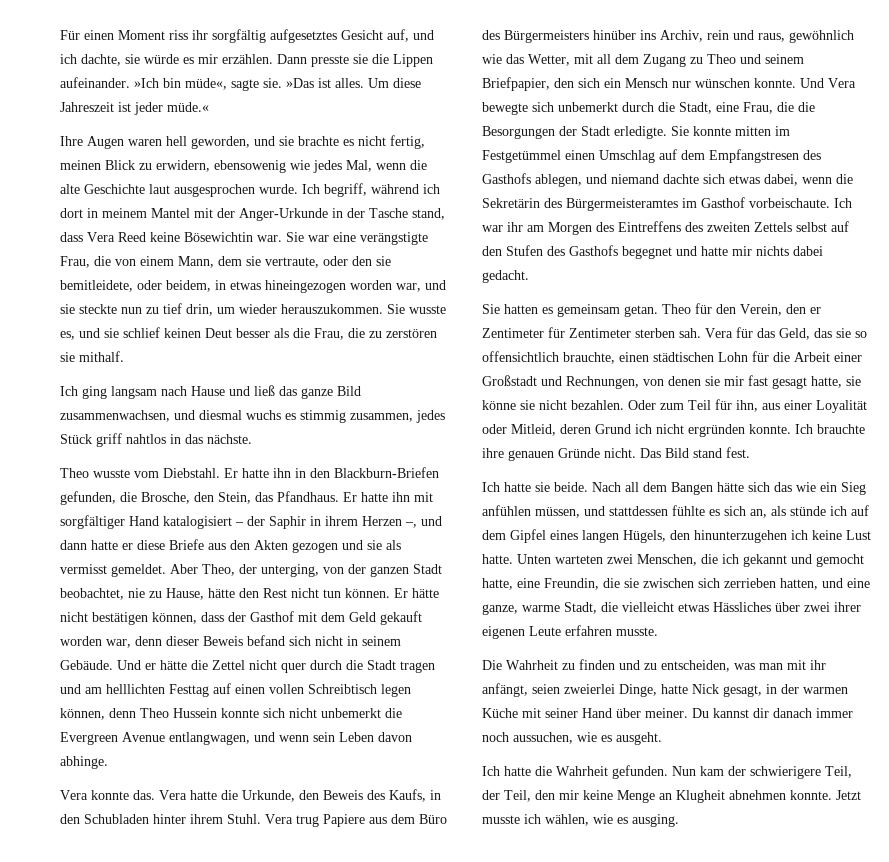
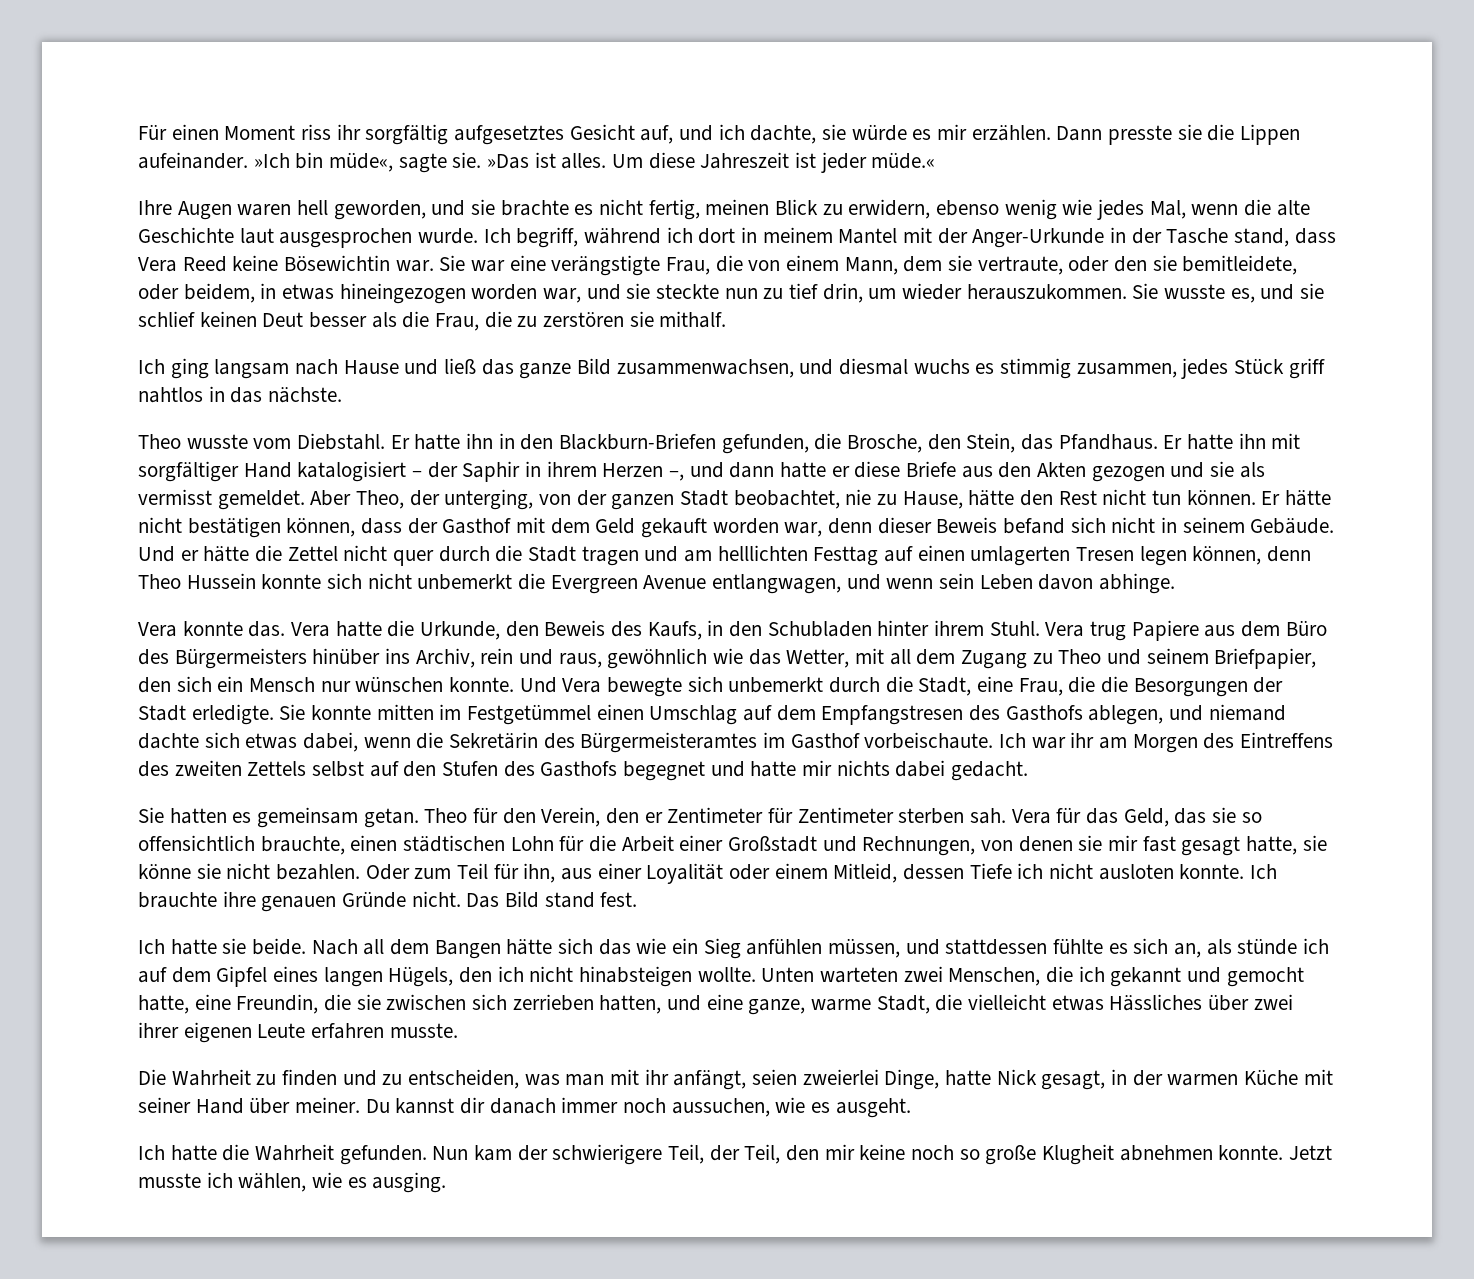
- Ihre Augen waren hell geworden, und sie brachte es nicht fertig, meinen Blick zu erwidern, ebensowenig wie jedes Mal, wenn die alte Geschichte laut ausgesprochen wurde.
+ Ihre Augen waren hell geworden, und sie brachte es nicht fertig, meinen Blick zu erwidern, ebenso wenig wie jedes Mal, wenn die alte Geschichte laut ausgesprochen wurde.
- Und er hätte die Zettel nicht quer durch die Stadt tragen und am helllichten Festtag auf einen vollen Schreibtisch legen können, denn Theo Hussein konnte sich nicht unbemerkt die Evergreen Avenue entlangwagen, und wenn sein Leben davon abhinge.
+ Und er hätte die Zettel nicht quer durch die Stadt tragen und am helllichten Festtag auf einen umlagerten Tresen legen können, denn Theo Hussein konnte sich nicht unbemerkt die Evergreen Avenue entlangwagen, und wenn sein Leben davon abhinge.
- Oder zum Teil für ihn, aus einer Loyalität oder Mitleid, deren Grund ich nicht ergründen konnte.
+ Oder zum Teil für ihn, aus einer Loyalität oder einem Mitleid, dessen Tiefe ich nicht ausloten konnte.
- Nach all dem Bangen hätte sich das wie ein Sieg anfühlen müssen, und stattdessen fühlte es sich an, als stünde ich auf dem Gipfel eines langen Hügels, den hinunterzugehen ich keine Lust hatte.
+ Nach all dem Bangen hätte sich das wie ein Sieg anfühlen müssen, und stattdessen fühlte es sich an, als stünde ich auf dem Gipfel eines langen Hügels, den ich nicht hinabsteigen wollte.
- Nun kam der schwierigere Teil, der Teil, den mir keine Menge an Klugheit abnehmen konnte.
+ Nun kam der schwierigere Teil, der Teil, den mir keine noch so große Klugheit abnehmen konnte.

